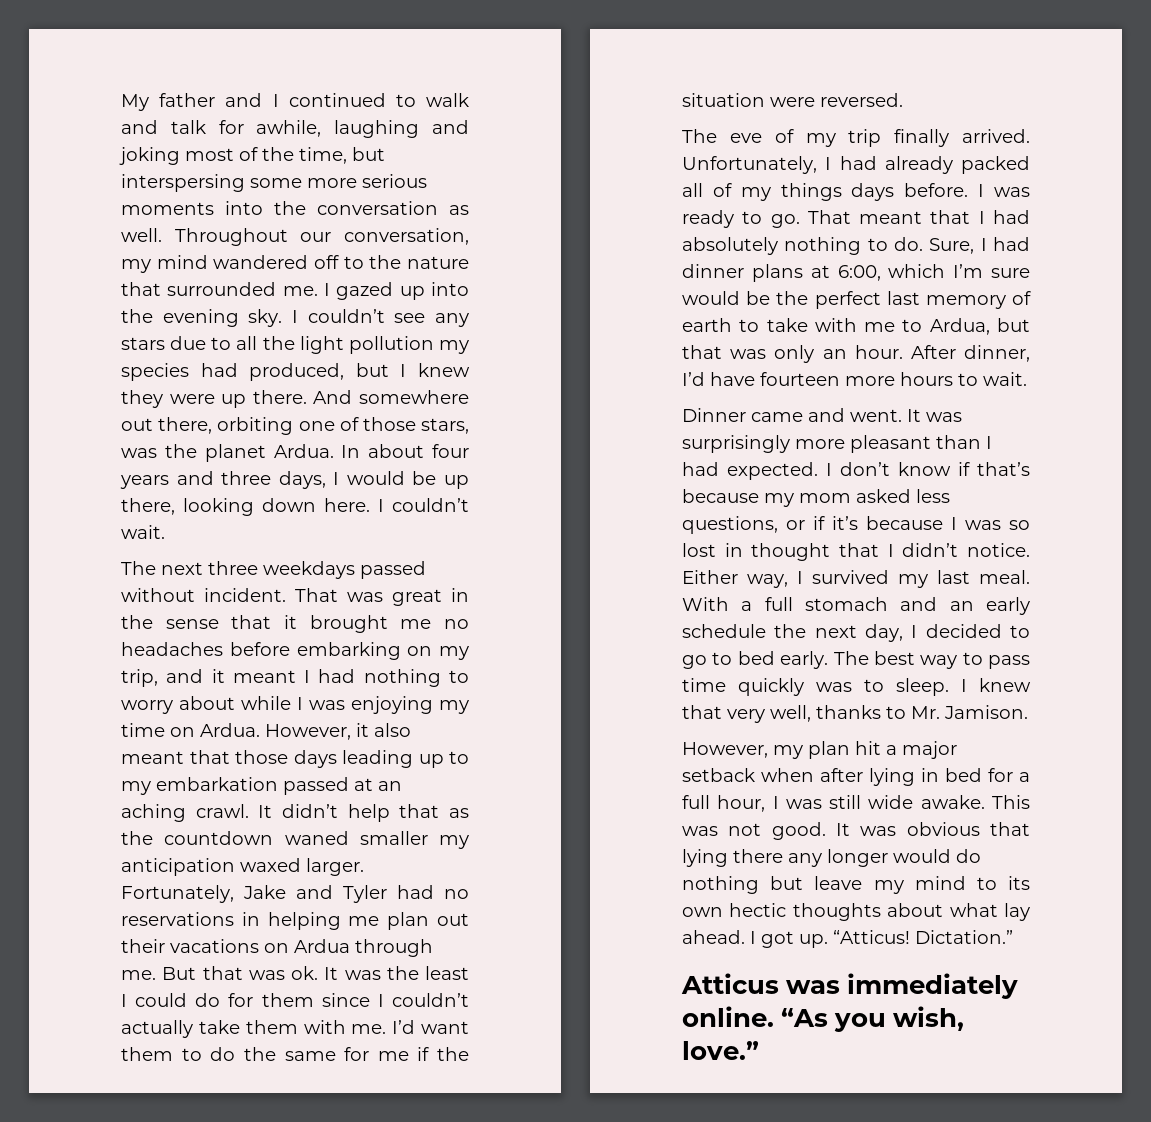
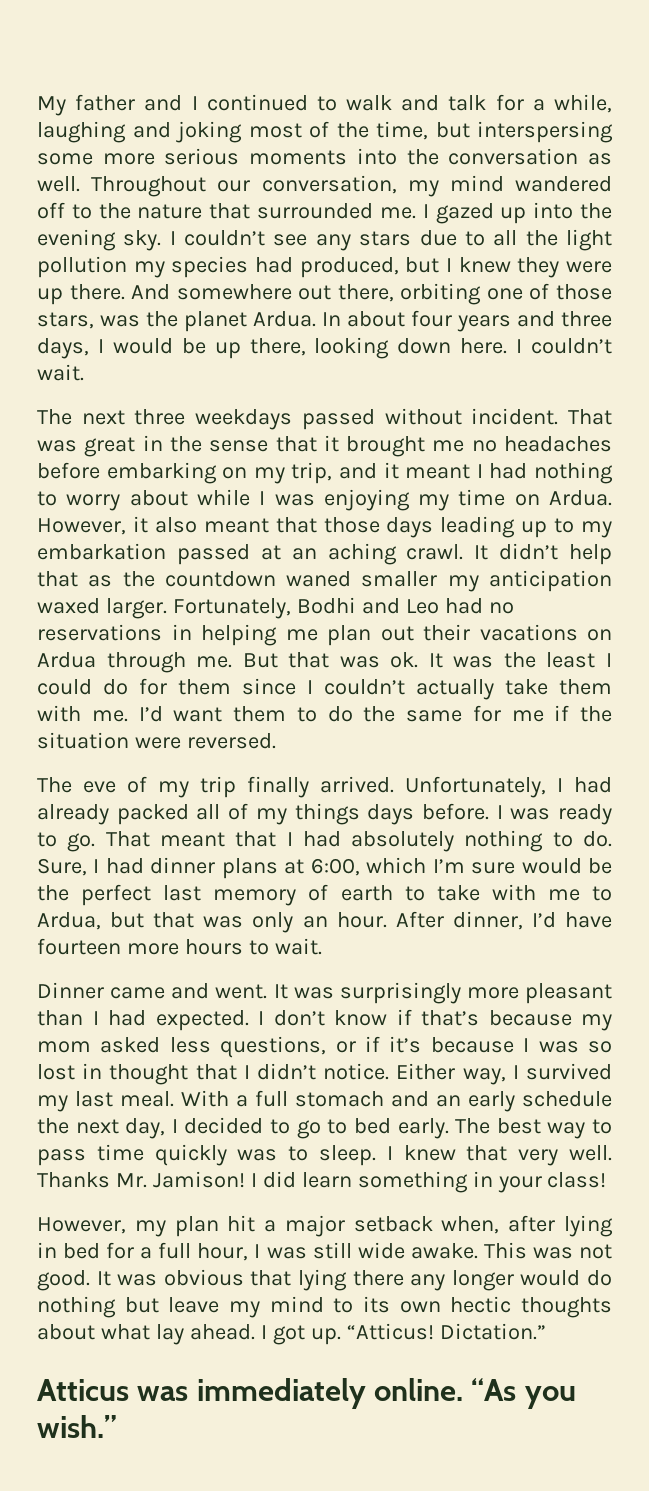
- My father and I continued to walk and talk for awhile, laughing and joking most of the time, but interspersing some more serious moments into the conversation as well.
+ My father and I continued to walk and talk for a while, laughing and joking most of the time, but interspersing some more serious moments into the conversation as well.
- Fortunately, Jake and Tyler had no reservations in helping me plan out their vacations on Ardua through me.
+ Fortunately, Bodhi and Leo had no reservations in helping me plan out their vacations on Ardua through me.
- I knew that very well, thanks to Mr. Jamison.
+ I knew that very well. Thanks Mr. Jamison! I did learn something in your class!
- However, my plan hit a major setback when after lying in bed for a full hour, I was still wide awake.
+ However, my plan hit a major setback when, after lying in bed for a full hour, I was still wide awake.
- “As you wish, love.”
+ “As you wish.”

